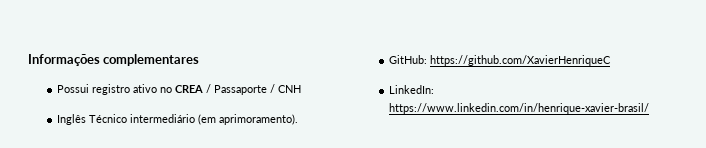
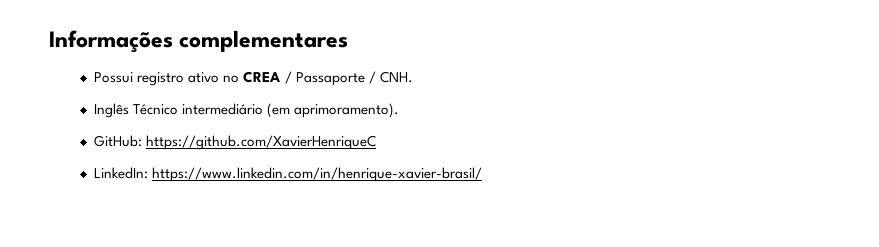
- Possui registro ativo no CREA / Passaporte / CNH
+ Possui registro ativo no CREA / Passaporte / CNH.

